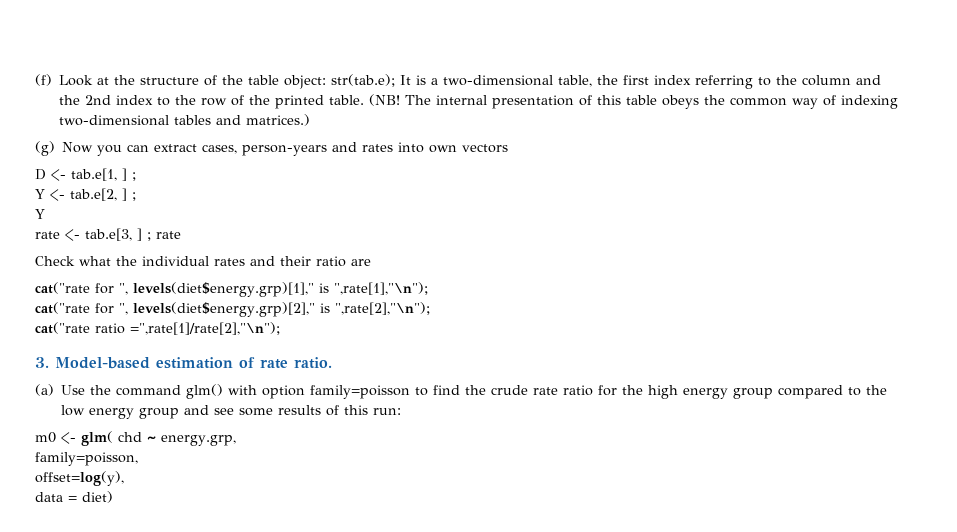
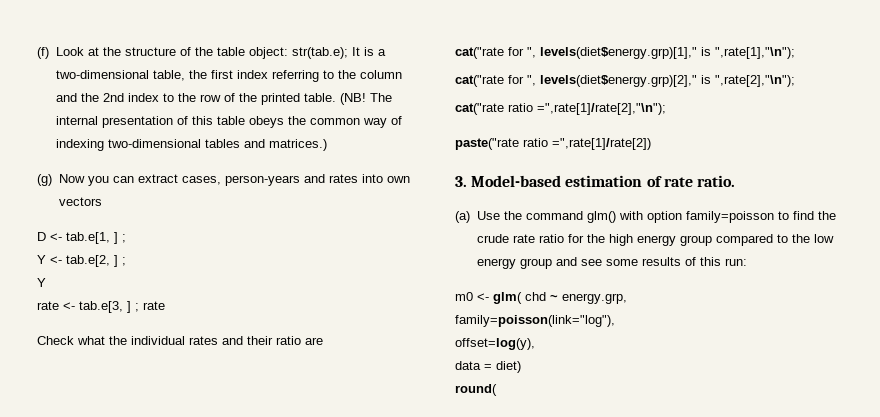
+ paste("rate ratio =",rate[1]/rate[2])
- family=poisson,
+ family=poisson(link="log"),
+ round(

